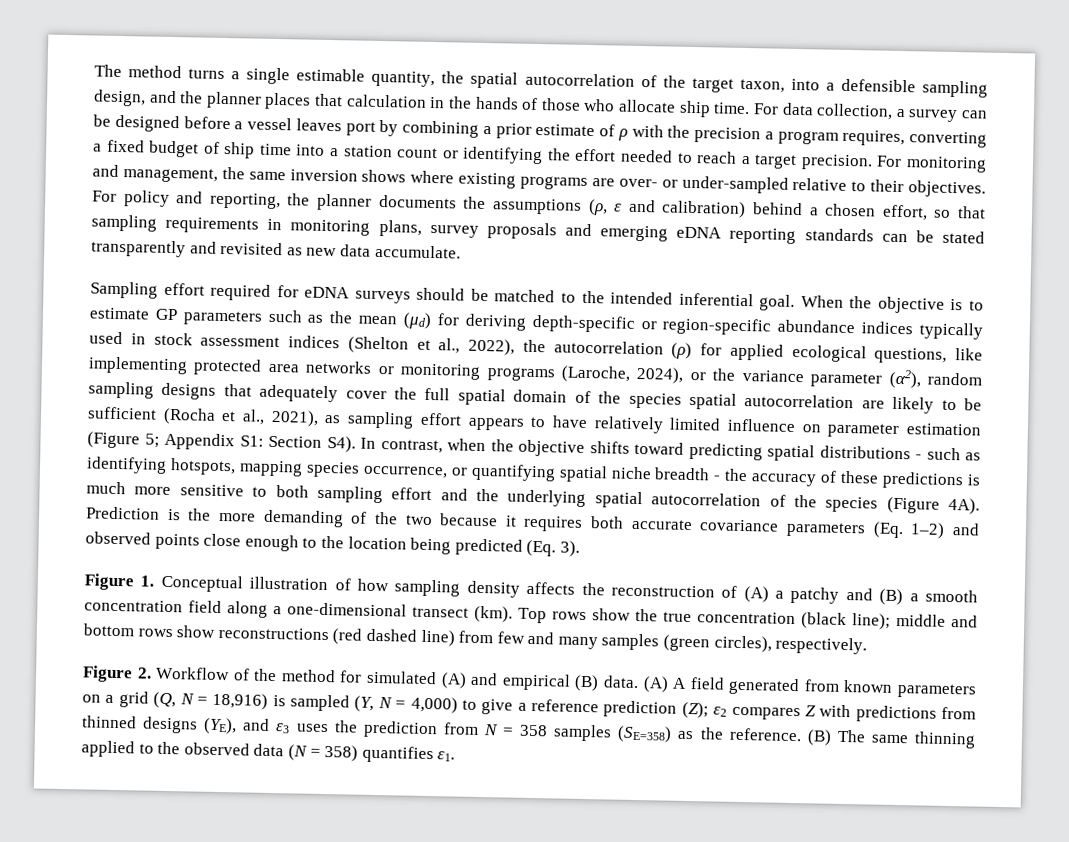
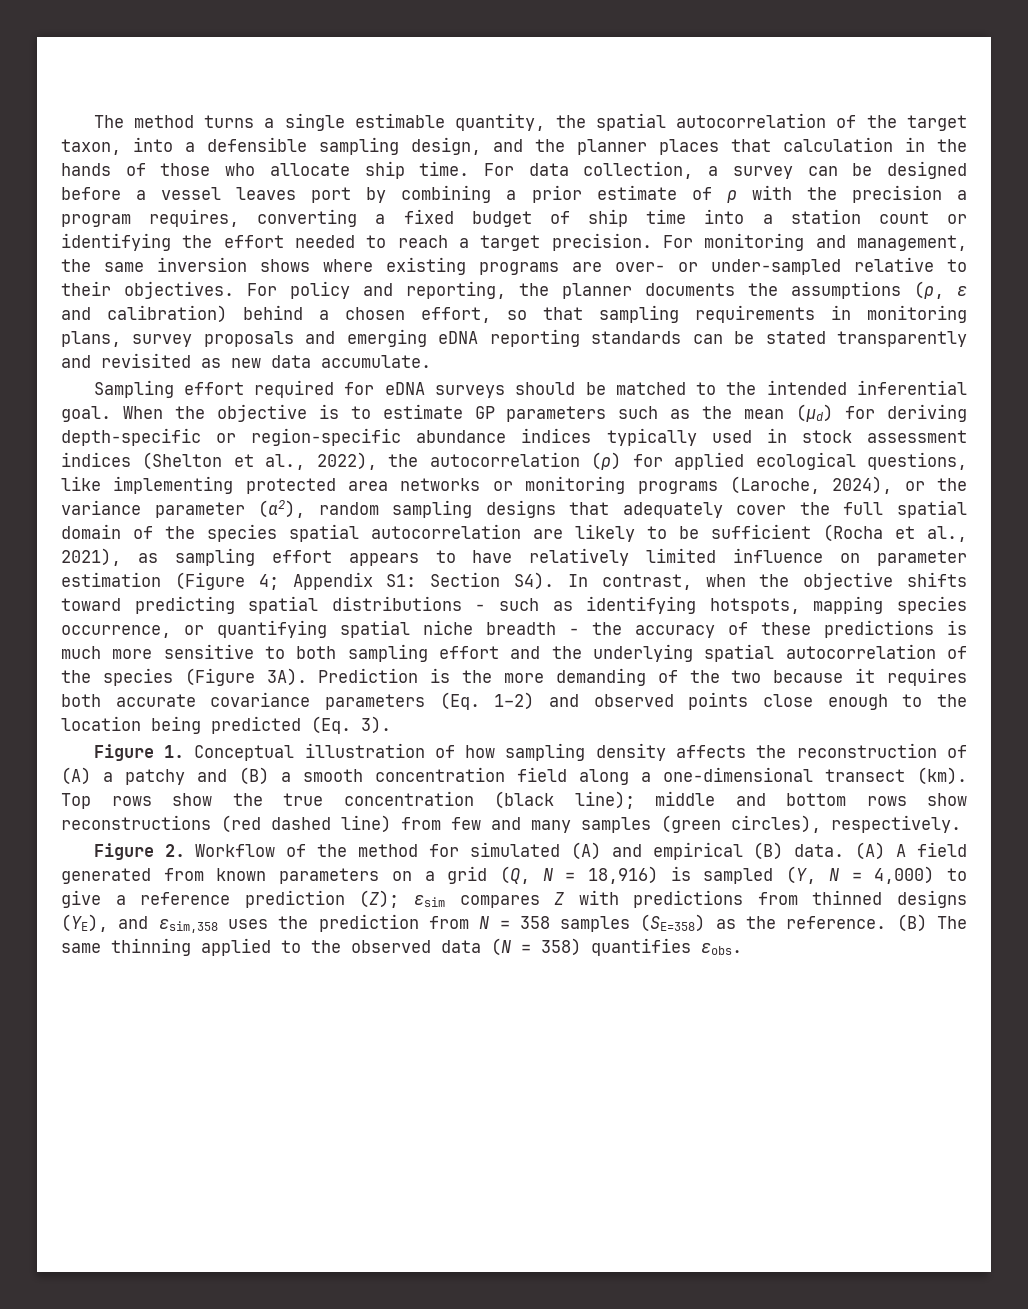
- When the objective is to estimate GP parameters such as the mean (μd) for deriving depth-specific or region-specific abundance indices typically used in stock assessment indices (Shelton et al., 2022), the autocorrelation (ρ) for applied ecological questions, like implementing protected area networks or monitoring programs (Laroche, 2024), or the variance parameter (α2), random sampling designs that adequately cover the full spatial domain of the species spatial autocorrelation are likely to be sufficient (Rocha et al., 2021), as sampling effort appears to have relatively limited influence on parameter estimation (Figure 5;
+ When the objective is to estimate GP parameters such as the mean (μd) for deriving depth-specific or region-specific abundance indices typically used in stock assessment indices (Shelton et al., 2022), the autocorrelation (ρ) for applied ecological questions, like implementing protected area networks or monitoring programs (Laroche, 2024), or the variance parameter (α2), random sampling designs that adequately cover the full spatial domain of the species spatial autocorrelation are likely to be sufficient (Rocha et al., 2021), as sampling effort appears to have relatively limited influence on parameter estimation (Figure 4;
- Section S4). In contrast, when the objective shifts toward predicting spatial distributions - such as identifying hotspots, mapping species occurrence, or quantifying spatial niche breadth - the accuracy of these predictions is much more sensitive to both sampling effort and the underlying spatial autocorrelation of the species (Figure 4A).
+ Section S4). In contrast, when the objective shifts toward predicting spatial distributions - such as identifying hotspots, mapping species occurrence, or quantifying spatial niche breadth - the accuracy of these predictions is much more sensitive to both sampling effort and the underlying spatial autocorrelation of the species (Figure 3A).
- (A) A field generated from known parameters on a grid (Q, N = 18,916) is sampled (Y, N = 4,000) to give a reference prediction (Z); ε2 compares Z with predictions from thinned designs (YE), and ε3 uses the prediction from N = 358 samples (SE=358) as the reference.
+ (A) A field generated from known parameters on a grid (Q, N = 18,916) is sampled (Y, N = 4,000) to give a reference prediction (Z); εsim compares Z with predictions from thinned designs (YE), and εsim,358 uses the prediction from N = 358 samples (SE=358) as the reference.
- (B) The same thinning applied to the observed data (N = 358) quantifies ε1.
+ (B) The same thinning applied to the observed data (N = 358) quantifies εobs.

